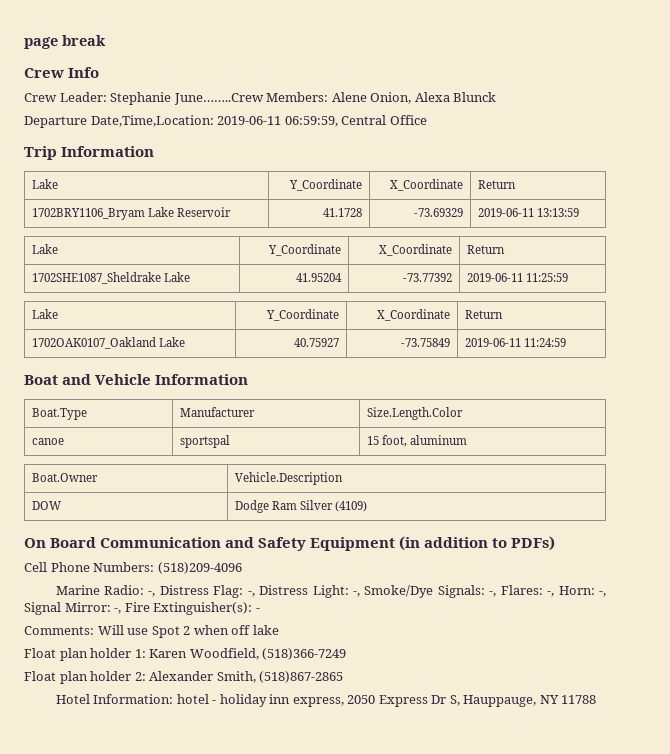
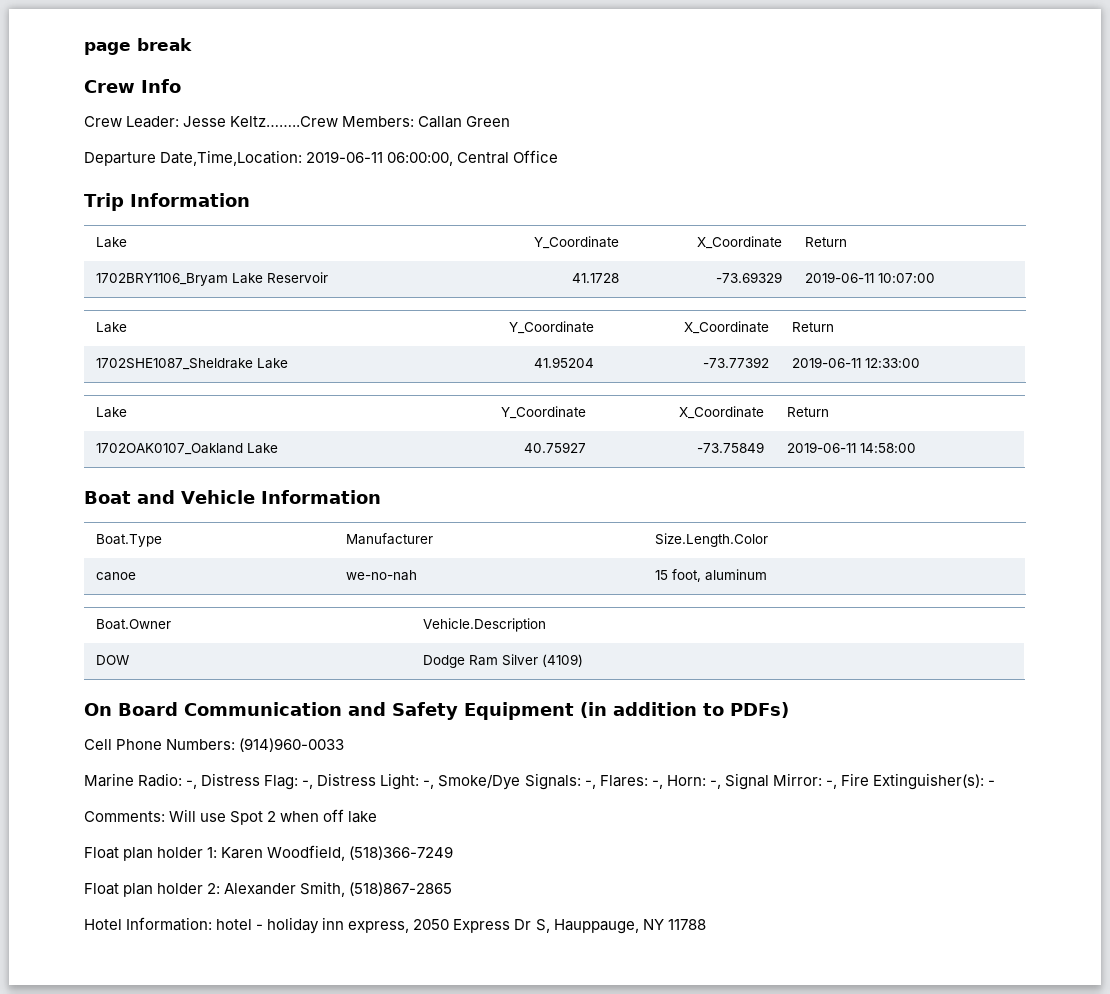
- Crew Leader: Stephanie June……..Crew Members: Alene Onion, Alexa Blunck
+ Crew Leader: Jesse Keltz……..Crew Members: Callan Green
- Departure Date,Time,Location: 2019-06-11 06:59:59, Central Office
+ Departure Date,Time,Location: 2019-06-11 06:00:00, Central Office
- 1702BRY1106_Bryam Lake Reservoir | 41.1728 | -73.69329 | 2019-06-11 13:13:59
+ 1702BRY1106_Bryam Lake Reservoir | 41.1728 | -73.69329 | 2019-06-11 10:07:00
- 1702SHE1087_Sheldrake Lake | 41.95204 | -73.77392 | 2019-06-11 11:25:59
+ 1702SHE1087_Sheldrake Lake | 41.95204 | -73.77392 | 2019-06-11 12:33:00
- 1702OAK0107_Oakland Lake | 40.75927 | -73.75849 | 2019-06-11 11:24:59
+ 1702OAK0107_Oakland Lake | 40.75927 | -73.75849 | 2019-06-11 14:58:00
- canoe | sportspal | 15 foot, aluminum
+ canoe | we-no-nah | 15 foot, aluminum
- Cell Phone Numbers: (518)209-4096
+ Cell Phone Numbers: (914)960-0033

